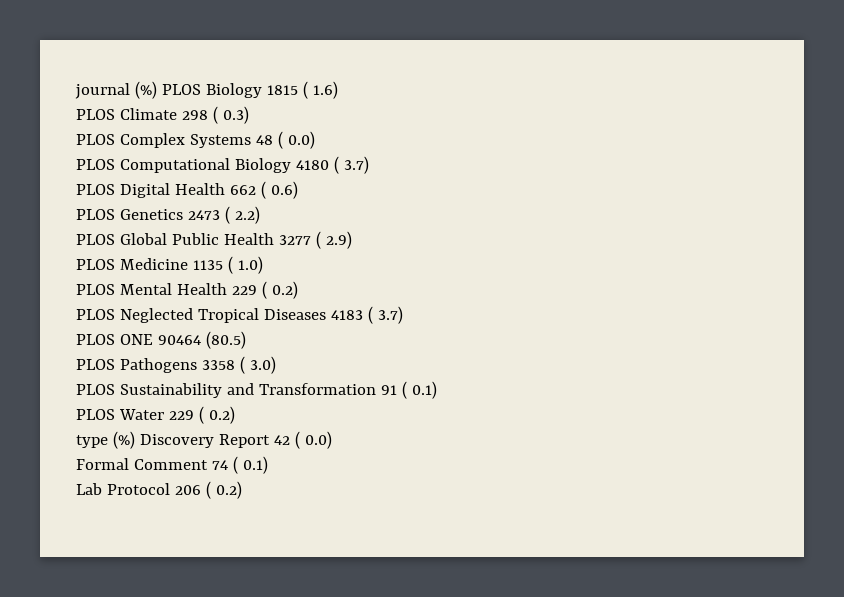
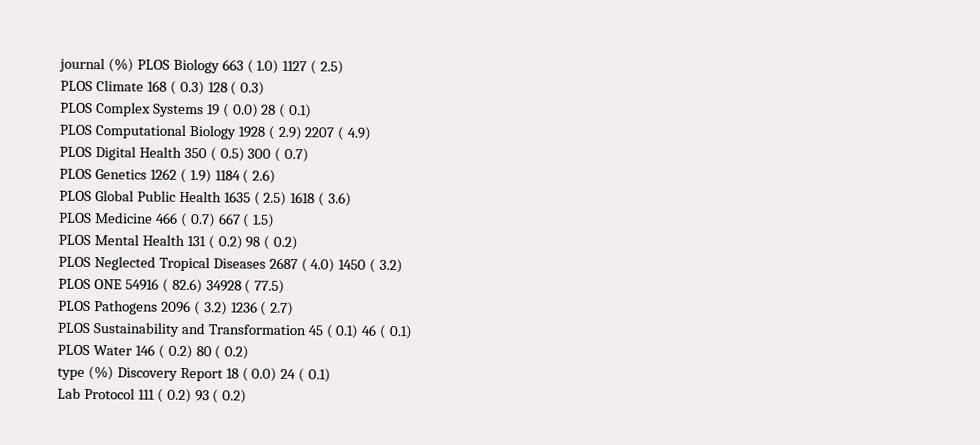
- journal (%) PLOS Biology 1815 ( 1.6)
- PLOS Climate 298 ( 0.3)
+ journal (%) PLOS Biology 663 ( 1.0) 1127 ( 2.5)
+ PLOS Climate 168 ( 0.3) 128 ( 0.3)
- PLOS Complex Systems 48 ( 0.0)
+ PLOS Complex Systems 19 ( 0.0) 28 ( 0.1)
- PLOS Computational Biology 4180 ( 3.7)
- PLOS Digital Health 662 ( 0.6)
- PLOS Genetics 2473 ( 2.2)
- PLOS Global Public Health 3277 ( 2.9)
- PLOS Medicine 1135 ( 1.0)
+ PLOS Computational Biology 1928 ( 2.9) 2207 ( 4.9)
+ PLOS Digital Health 350 ( 0.5) 300 ( 0.7)
+ PLOS Genetics 1262 ( 1.9) 1184 ( 2.6)
+ PLOS Global Public Health 1635 ( 2.5) 1618 ( 3.6)
+ PLOS Medicine 466 ( 0.7) 667 ( 1.5)
- PLOS Mental Health 229 ( 0.2)
+ PLOS Mental Health 131 ( 0.2) 98 ( 0.2)
- PLOS Neglected Tropical Diseases 4183 ( 3.7)
- PLOS ONE 90464 (80.5)
- PLOS Pathogens 3358 ( 3.0)
+ PLOS Neglected Tropical Diseases 2687 ( 4.0) 1450 ( 3.2)
+ PLOS ONE 54916 ( 82.6) 34928 ( 77.5)
+ PLOS Pathogens 2096 ( 3.2) 1236 ( 2.7)
- PLOS Sustainability and Transformation 91 ( 0.1)
+ PLOS Sustainability and Transformation 45 ( 0.1) 46 ( 0.1)
- PLOS Water 229 ( 0.2)
+ PLOS Water 146 ( 0.2) 80 ( 0.2)
- type (%) Discovery Report 42 ( 0.0)
- Formal Comment 74 ( 0.1)
+ type (%) Discovery Report 18 ( 0.0) 24 ( 0.1)
- Lab Protocol 206 ( 0.2)
+ Lab Protocol 111 ( 0.2) 93 ( 0.2)

